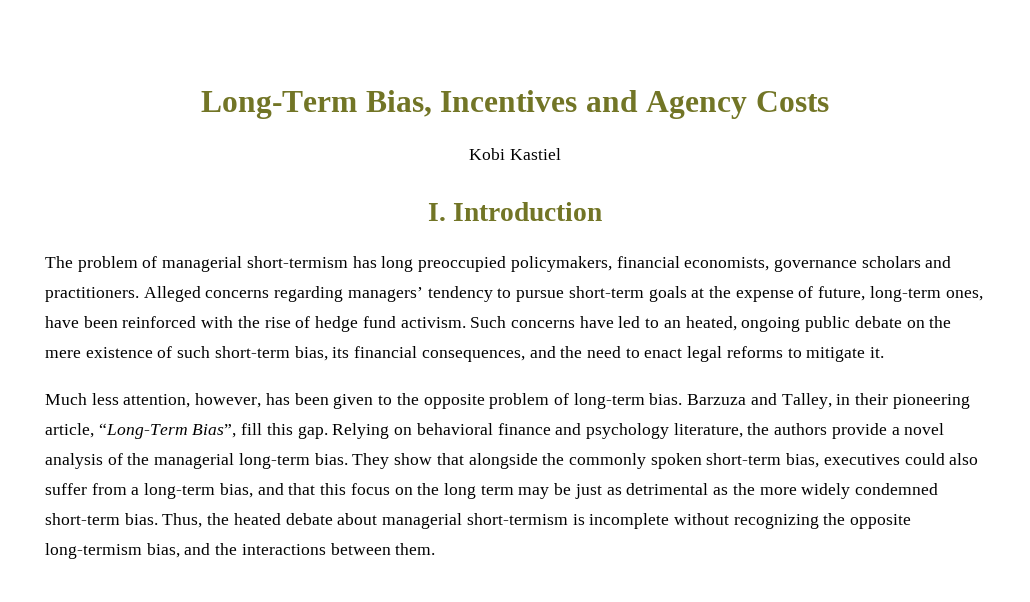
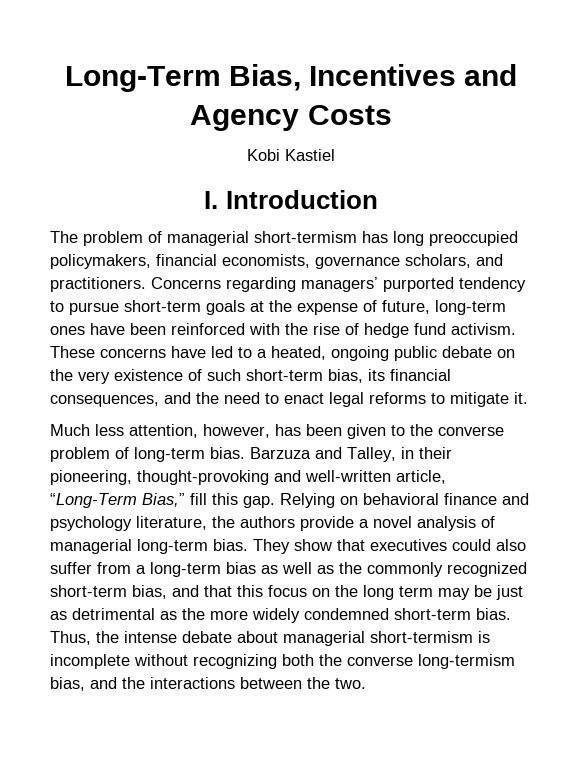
- The problem of managerial short-termism has long preoccupied policymakers, financial economists, governance scholars and practitioners.
+ The problem of managerial short-termism has long preoccupied policymakers, financial economists, governance scholars, and practitioners.
- Alleged concerns regarding managers’ tendency to pursue short-term goals at the expense of future, long-term ones, have been reinforced with the rise of hedge fund activism.
+ Concerns regarding managers’ purported tendency to pursue short-term goals at the expense of future, long-term ones have been reinforced with the rise of hedge fund activism.
- Such concerns have led to an heated, ongoing public debate on the mere existence of such short-term bias, its financial consequences, and the need to enact legal reforms to mitigate it.
+ These concerns have led to a heated, ongoing public debate on the very existence of such short-term bias, its financial consequences, and the need to enact legal reforms to mitigate it.
- Much less attention, however, has been given to the opposite problem of long-term bias.
+ Much less attention, however, has been given to the converse problem of long-term bias.
- Barzuza and Talley, in their pioneering article, “Long-Term Bias”, fill this gap.
+ Barzuza and Talley, in their pioneering, thought-provoking and well-written article, “Long-Term Bias,” fill this gap.
- Relying on behavioral finance and psychology literature, the authors provide a novel analysis of the managerial long-term bias.
+ Relying on behavioral finance and psychology literature, the authors provide a novel analysis of managerial long-term bias.
- They show that alongside the commonly spoken short-term bias, executives could also suffer from a long-term bias, and that this focus on the long term may be just as detrimental as the more widely condemned short-term bias.
+ They show that executives could also suffer from a long-term bias as well as the commonly recognized short-term bias, and that this focus on the long term may be just as detrimental as the more widely condemned short-term bias.
- Thus, the heated debate about managerial short-termism is incomplete without recognizing the opposite long-termism bias, and the interactions between them.
+ Thus, the intense debate about managerial short-termism is incomplete without recognizing both the converse long-termism bias, and the interactions between the two.

